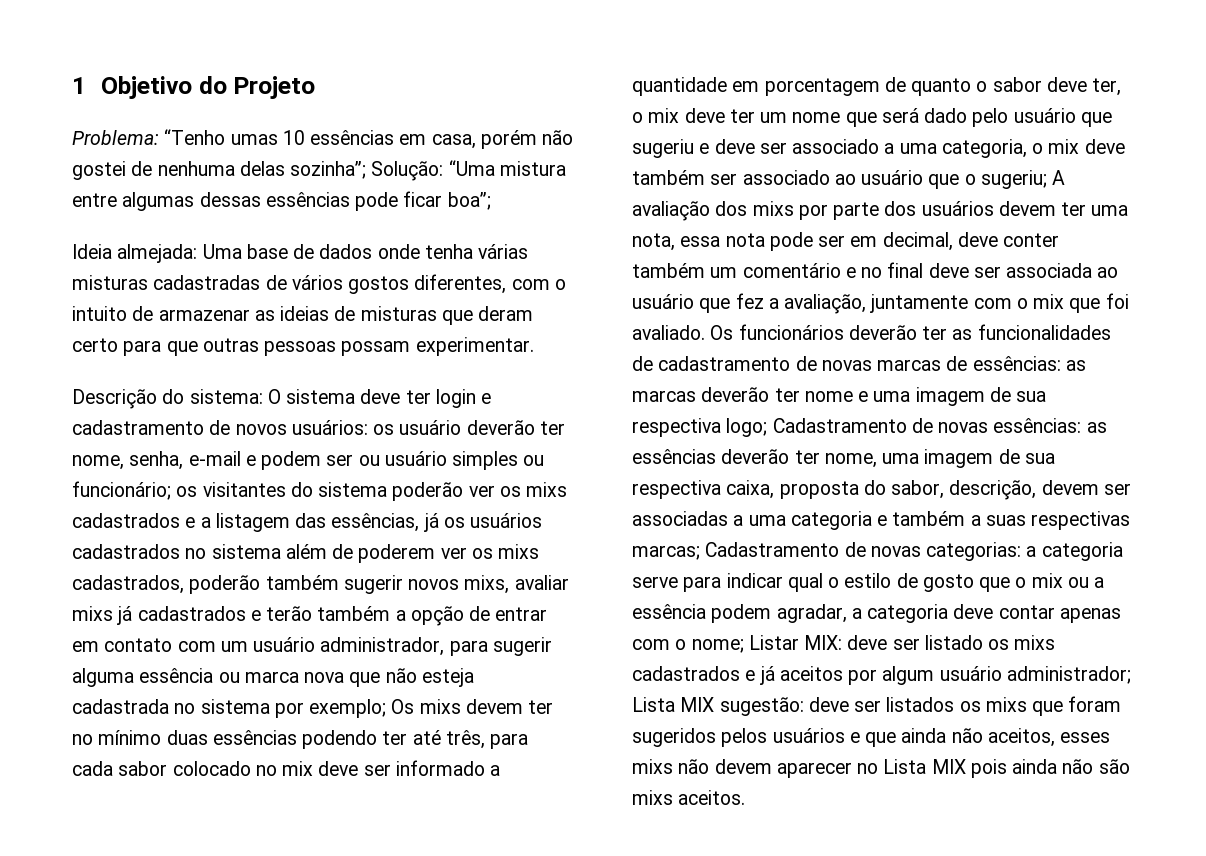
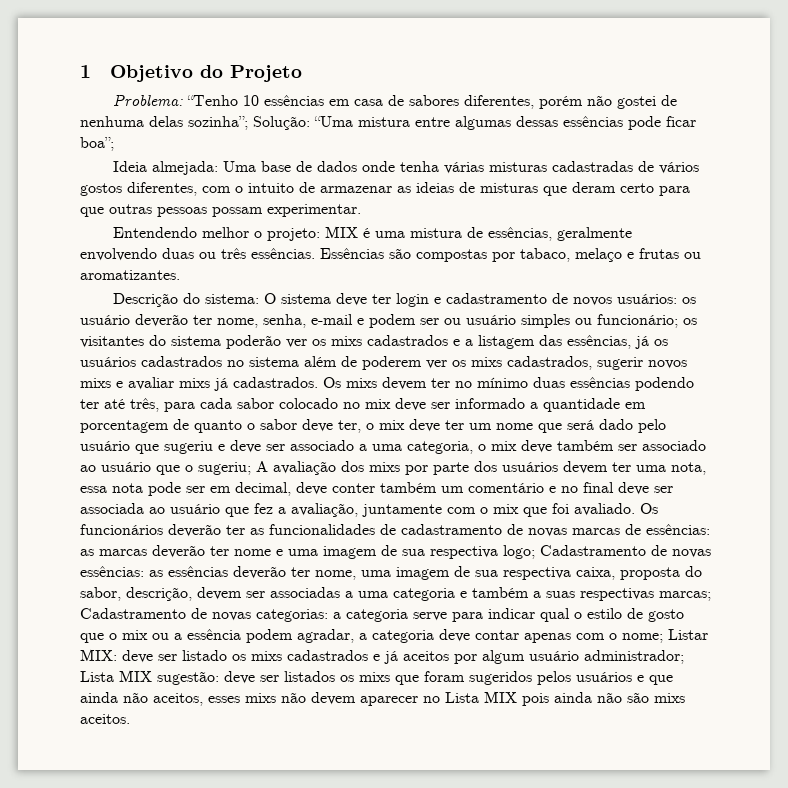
- Problema: “Tenho umas 10 essências em casa, porém não gostei de nenhuma delas sozinha”; Solução: “Uma mistura entre algumas dessas essências pode ficar boa”;
+ Problema: “Tenho 10 essências em casa de sabores diferentes, porém não gostei de nenhuma delas sozinha”; Solução: “Uma mistura entre algumas dessas essências pode ficar boa”;
+ Entendendo melhor o projeto: MIX é uma mistura de essências, geralmente envolvendo duas ou três essências. Essências são compostas por tabaco, melaço e frutas ou aromatizantes.
- os visitantes do sistema poderão ver os mixs cadastrados e a listagem das essências, já os usuários cadastrados no sistema além de poderem ver os mixs cadastrados, poderão também sugerir novos mixs, avaliar mixs já cadastrados e terão também a opção de entrar em contato com um usuário administrador, para sugerir alguma essência ou marca nova que não esteja cadastrada no sistema por exemplo;
+ os visitantes do sistema poderão ver os mixs cadastrados e a listagem das essências, já os usuários cadastrados no sistema além de poderem ver os mixs cadastrados, sugerir novos mixs e avaliar mixs já cadastrados.

